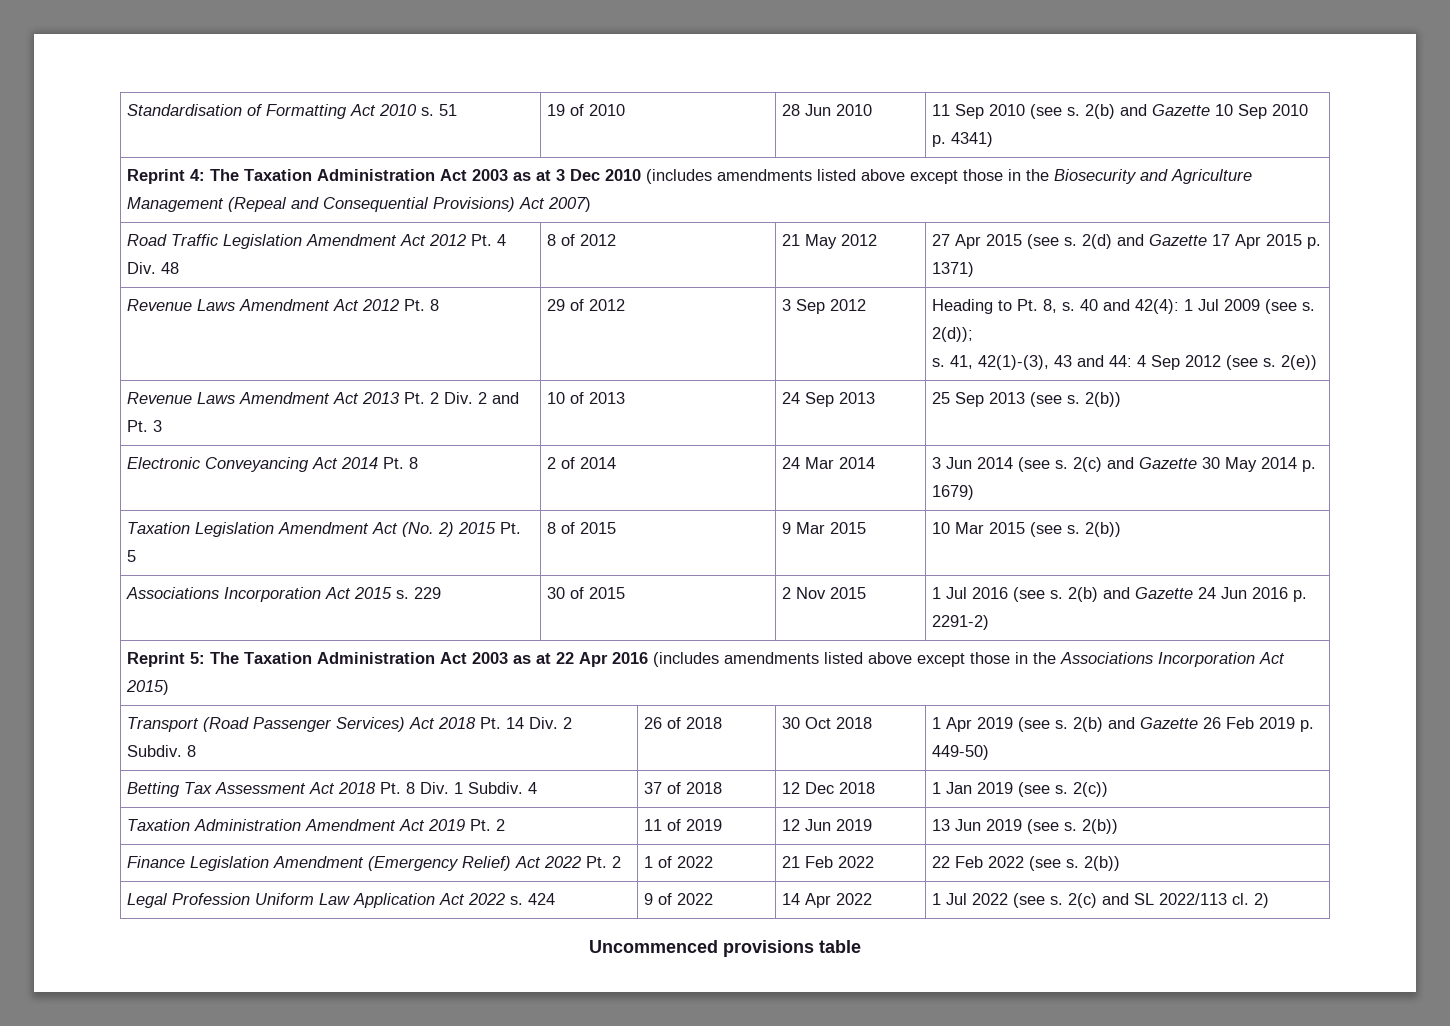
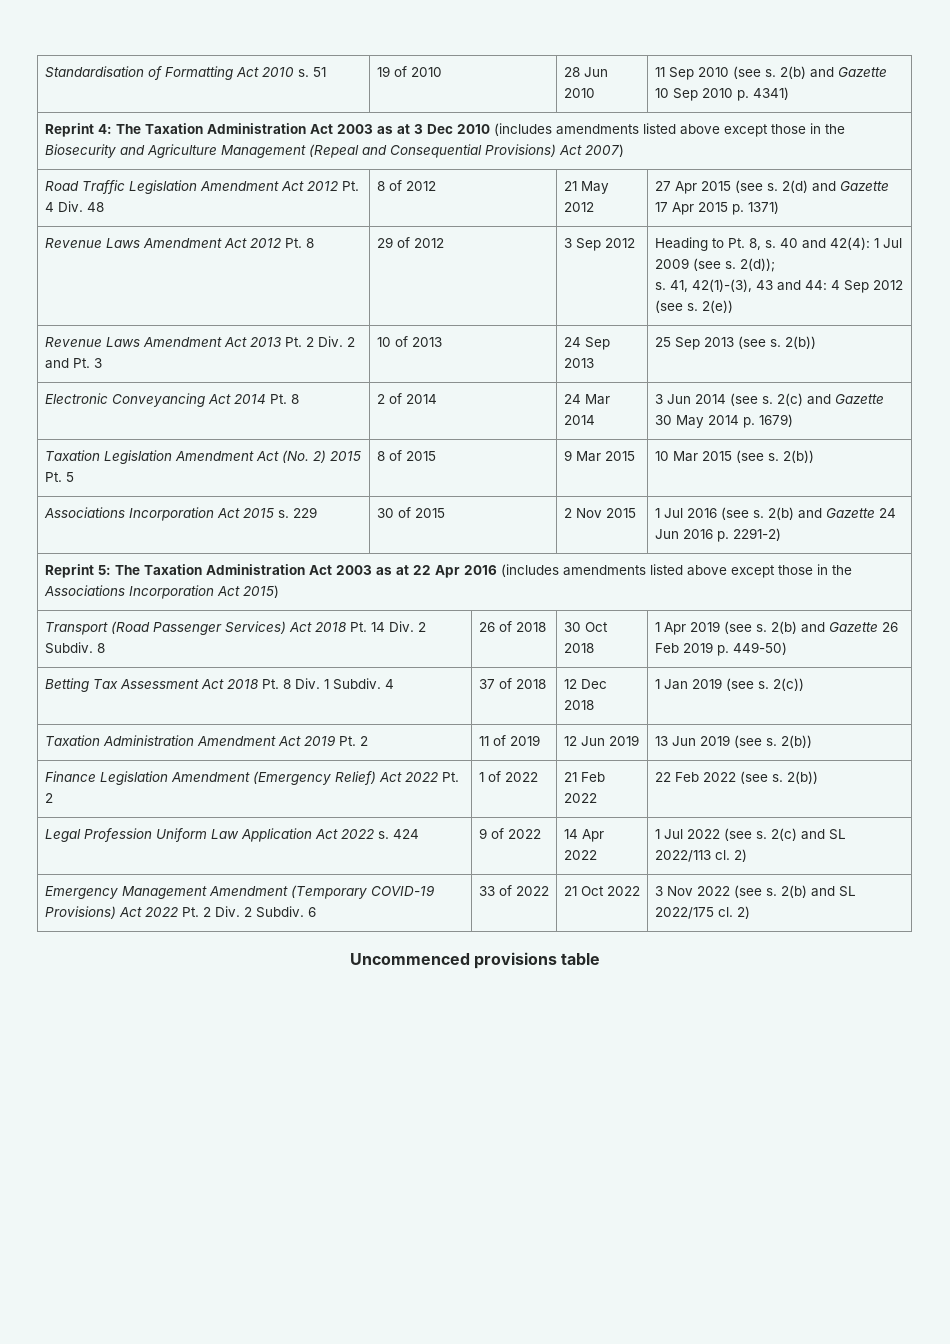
+ Emergency Management Amendment (Temporary COVID-19 Provisions) Act 2022 Pt. 2 Div. 2 Subdiv. 6 | 33 of 2022 | 21 Oct 2022 | 3 Nov 2022 (see s. 2(b) and SL 2022/175 cl. 2)

